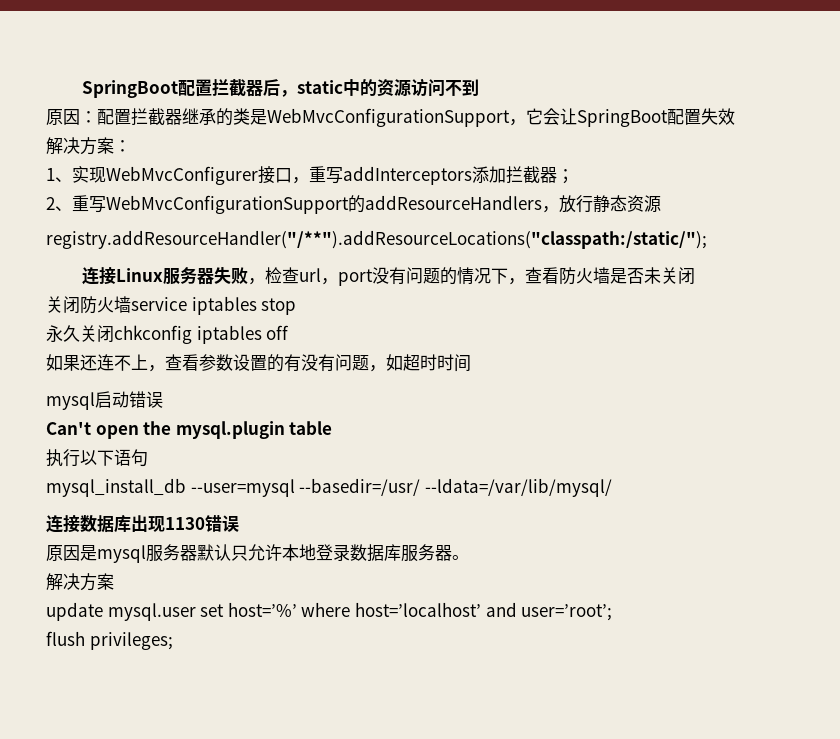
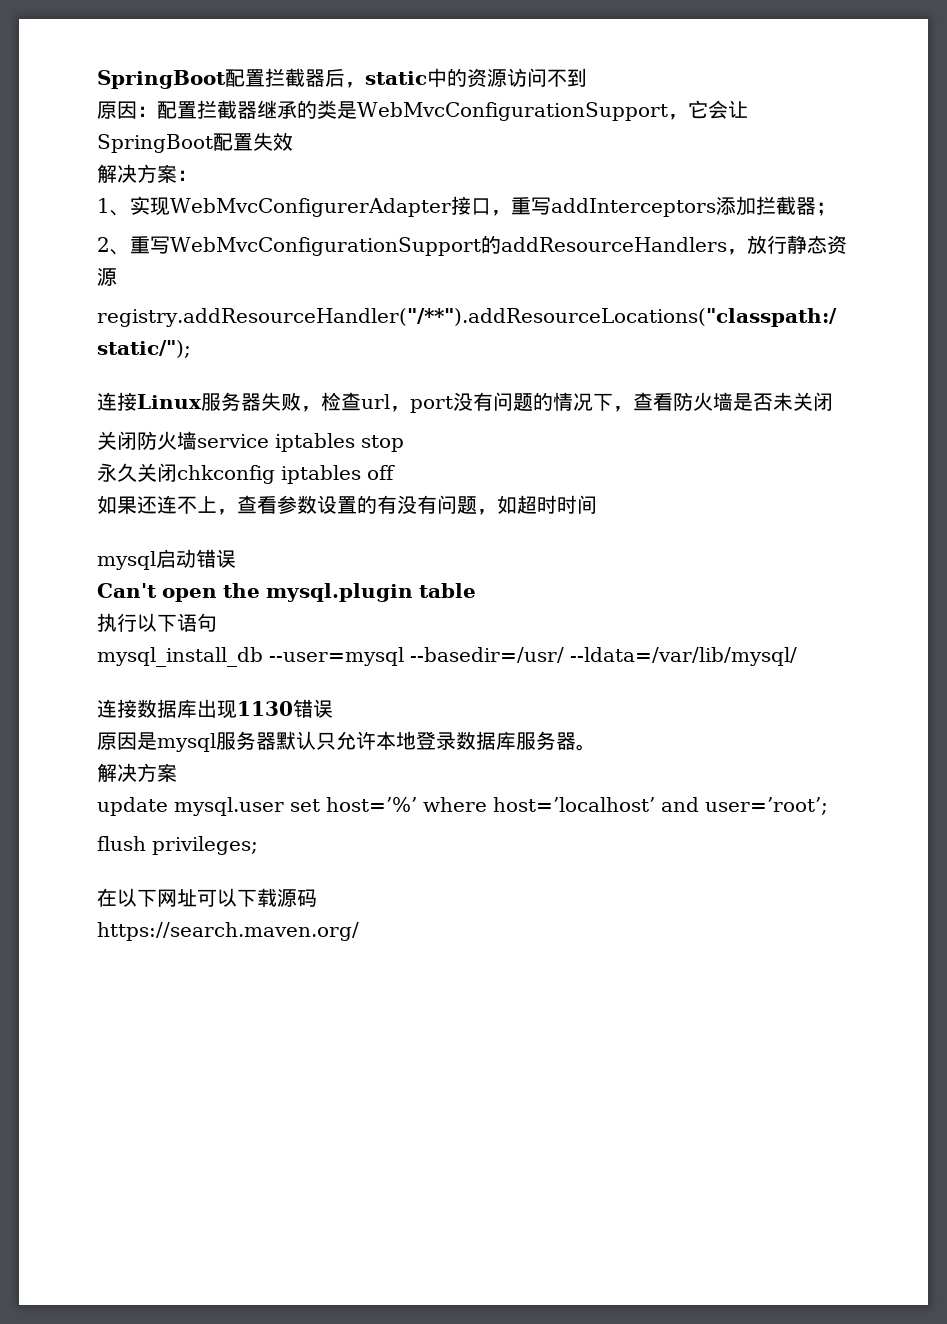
- 1、实现WebMvcConfigurer接口，重写addInterceptors添加拦截器；
+ 1、实现WebMvcConfigurerAdapter接口，重写addInterceptors添加拦截器；
+ 在以下网址可以下载源码
+ https://search.maven.org/

